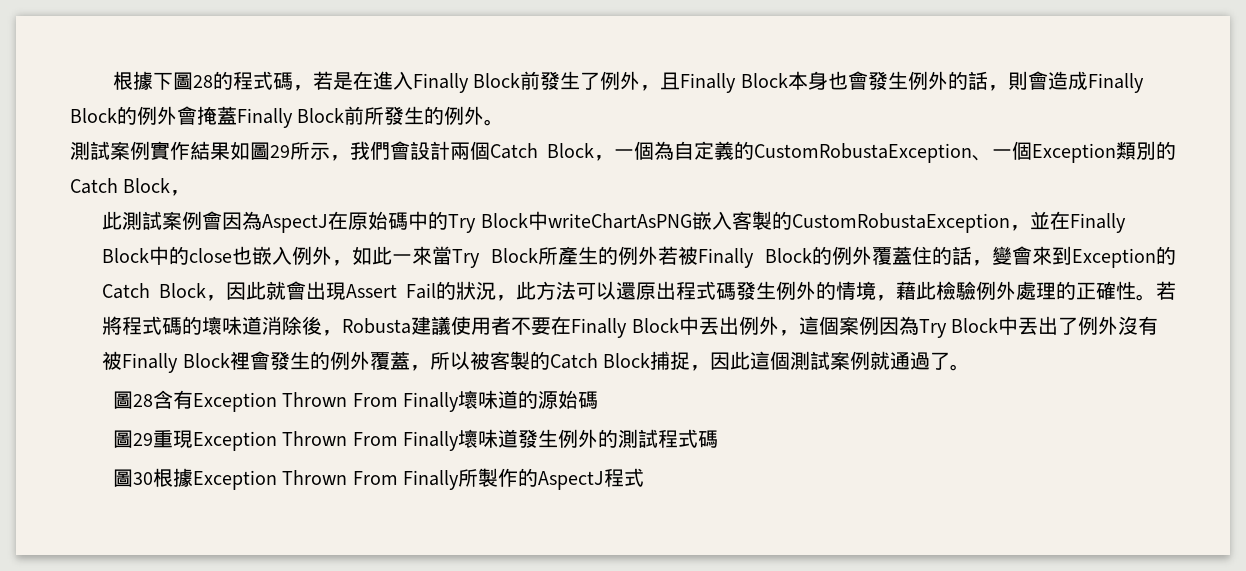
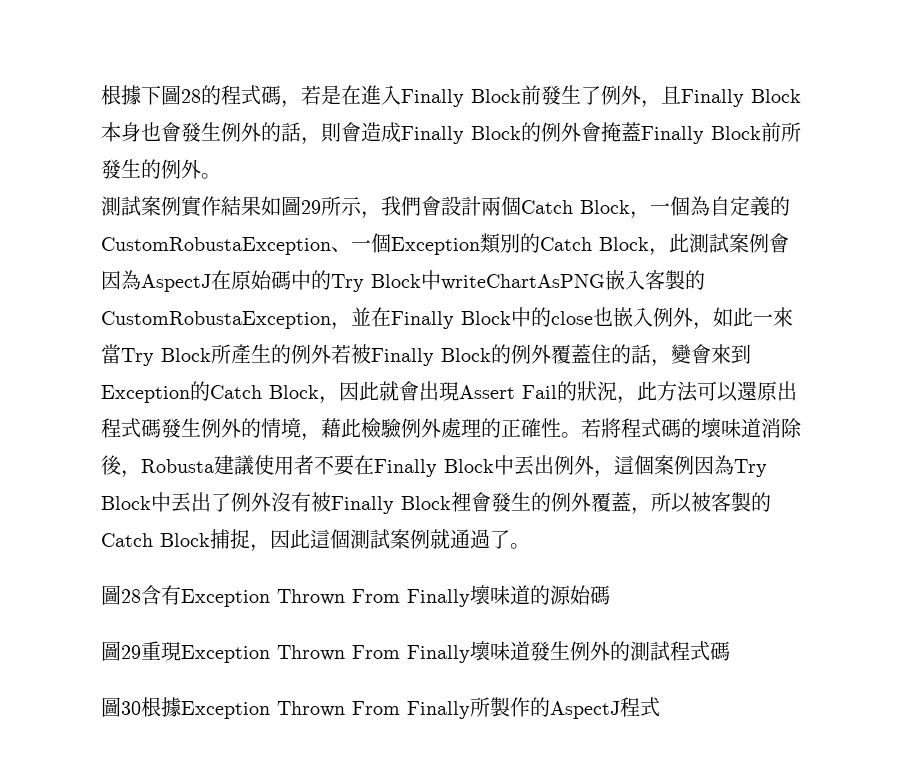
- 測試案例實作結果如圖29所示，我們會設計兩個Catch Block，一個為自定義的CustomRobustaException、一個Exception類別的Catch Block，
- 此測試案例會因為AspectJ在原始碼中的Try Block中writeChartAsPNG嵌入客製的CustomRobustaException，並在Finally Block中的close也嵌入例外，如此一來當Try Block所產生的例外若被Finally Block的例外覆蓋住的話，變會來到Exception的Catch Block，因此就會出現Assert Fail的狀況，此方法可以還原出程式碼發生例外的情境，藉此檢驗例外處理的正確性。
+ 測試案例實作結果如圖29所示，我們會設計兩個Catch Block，一個為自定義的CustomRobustaException、一個Exception類別的Catch Block，此測試案例會因為AspectJ在原始碼中的Try Block中writeChartAsPNG嵌入客製的CustomRobustaException，並在Finally Block中的close也嵌入例外，如此一來當Try Block所產生的例外若被Finally Block的例外覆蓋住的話，變會來到Exception的Catch Block，因此就會出現Assert Fail的狀況，此方法可以還原出程式碼發生例外的情境，藉此檢驗例外處理的正確性。

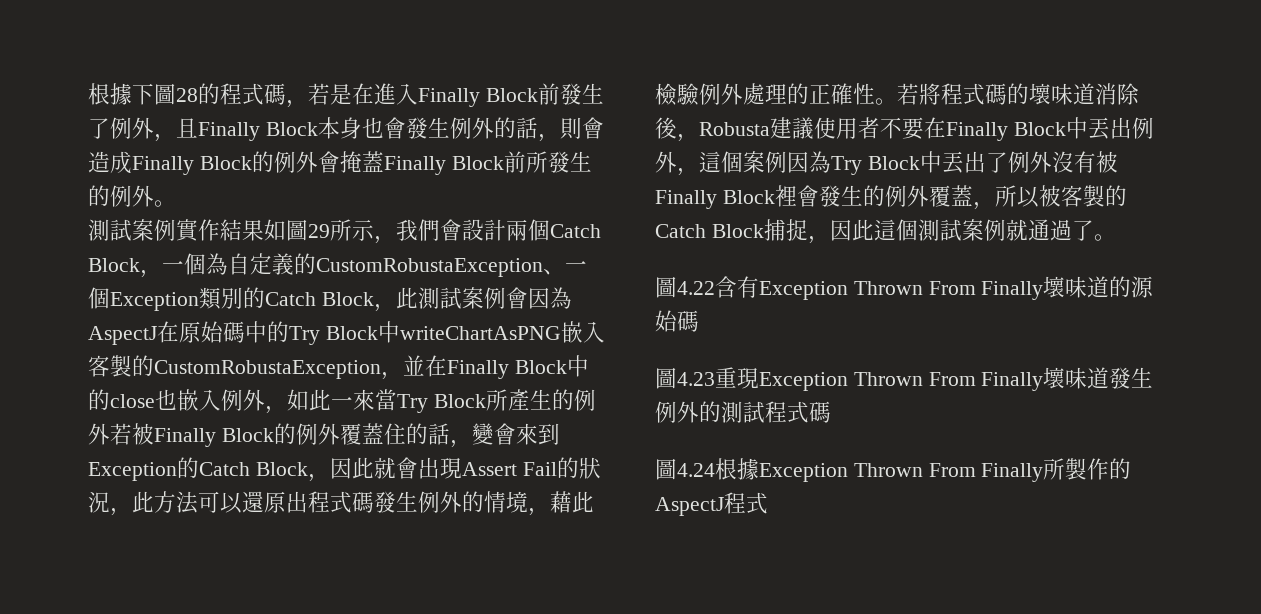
- 圖28含有Exception Thrown From Finally壞味道的源始碼
+ 圖4.22含有Exception Thrown From Finally壞味道的源始碼
- 圖29重現Exception Thrown From Finally壞味道發生例外的測試程式碼
+ 圖4.23重現Exception Thrown From Finally壞味道發生例外的測試程式碼
- 圖30根據Exception Thrown From Finally所製作的AspectJ程式
+ 圖4.24根據Exception Thrown From Finally所製作的AspectJ程式

